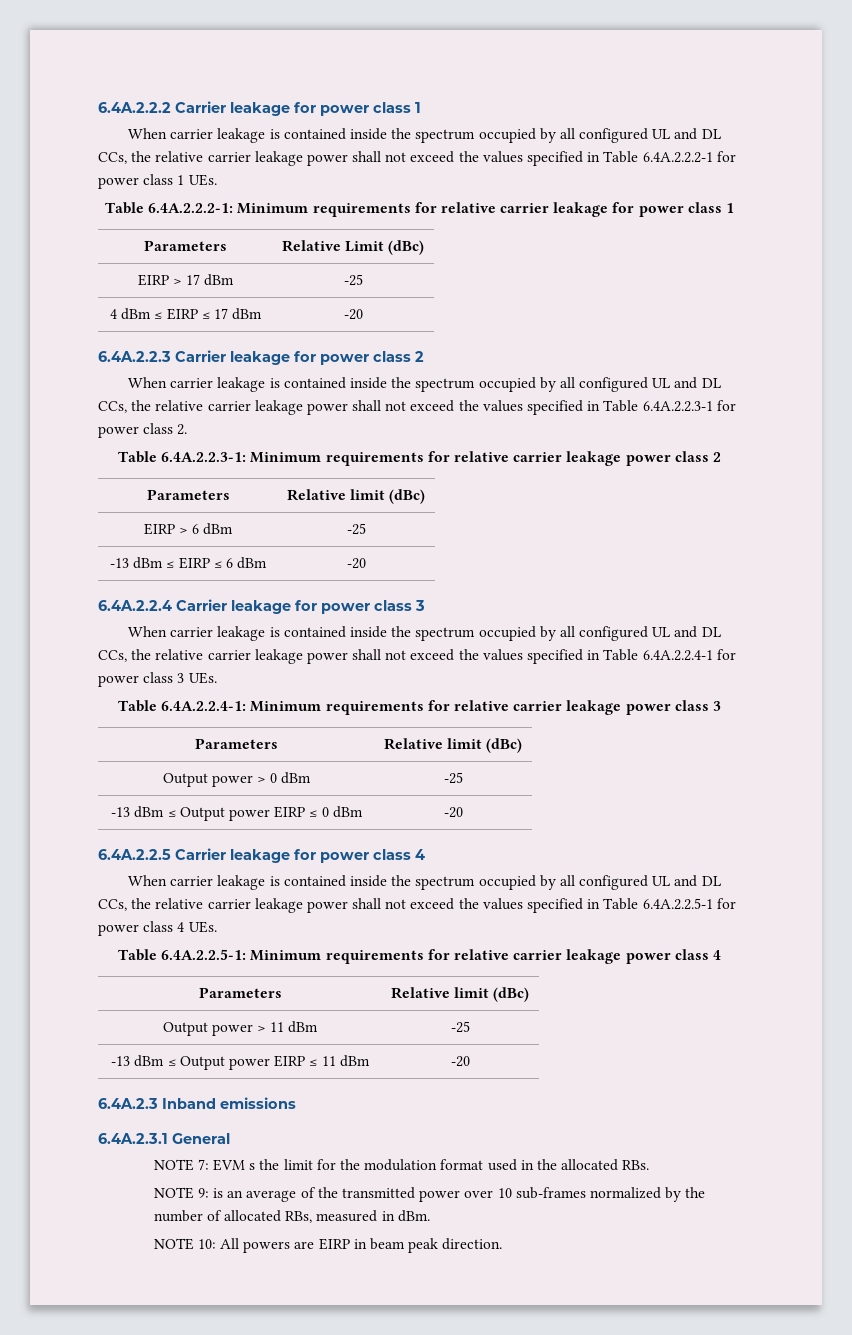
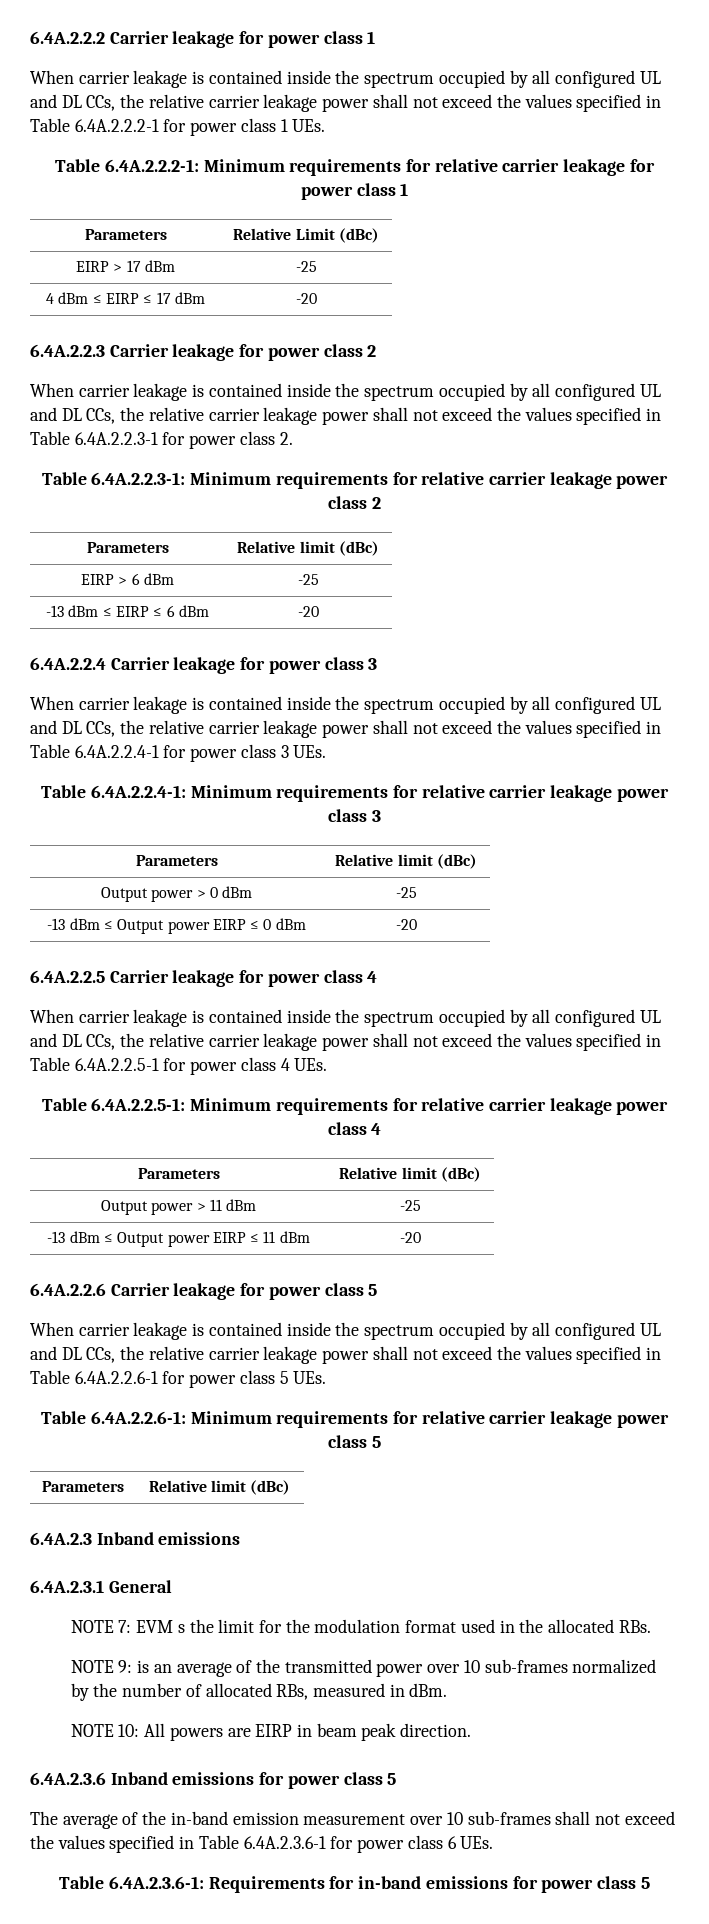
+ 6.4A.2.2.6 Carrier leakage for power class 5
+ When carrier leakage is contained inside the spectrum occupied by all configured UL and DL CCs, the relative carrier leakage power shall not exceed the values specified in Table 6.4A.2.2.6-1 for power class 5 UEs.
+ Table 6.4A.2.2.6-1: Minimum requirements for relative carrier leakage power class 5
+ Parameters | Relative limit (dBc)
+ 6.4A.2.3.6 Inband emissions for power class 5
+ The average of the in-band emission measurement over 10 sub-frames shall not exceed the values specified in Table 6.4A.2.3.6-1 for power class 6 UEs.
+ Table 6.4A.2.3.6-1: Requirements for in-band emissions for power class 5

